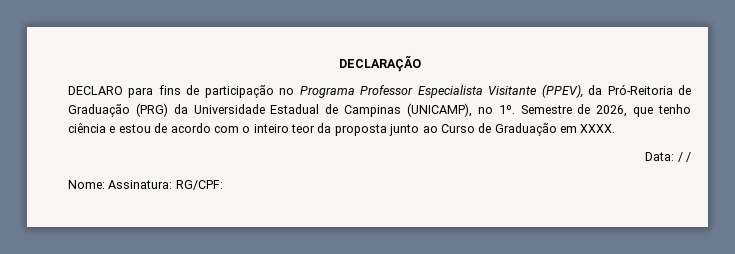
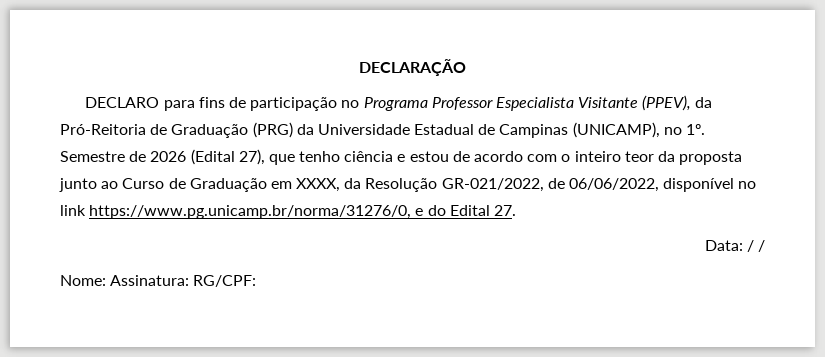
- Semestre de 2026, que tenho ciência e estou de acordo com o inteiro teor da proposta junto ao Curso de Graduação em XXXX.
+ Semestre de 2026 (Edital 27), que tenho ciência e estou de acordo com o inteiro teor da proposta junto ao Curso de Graduação em XXXX, da Resolução GR-021/2022, de 06/06/2022, disponível no link https://www.pg.unicamp.br/norma/31276/0, e do Edital 27.

